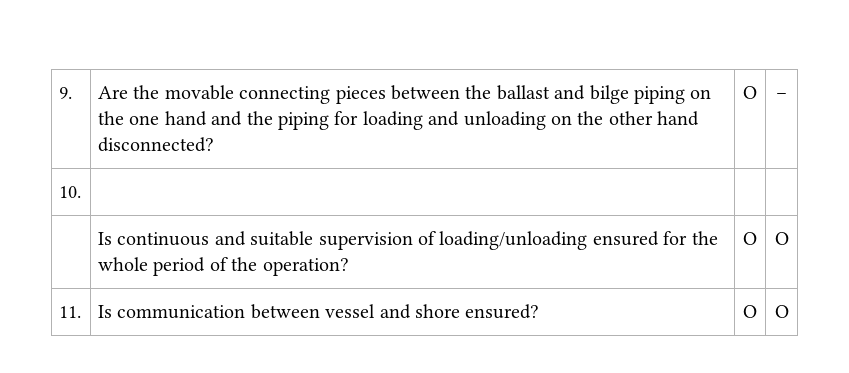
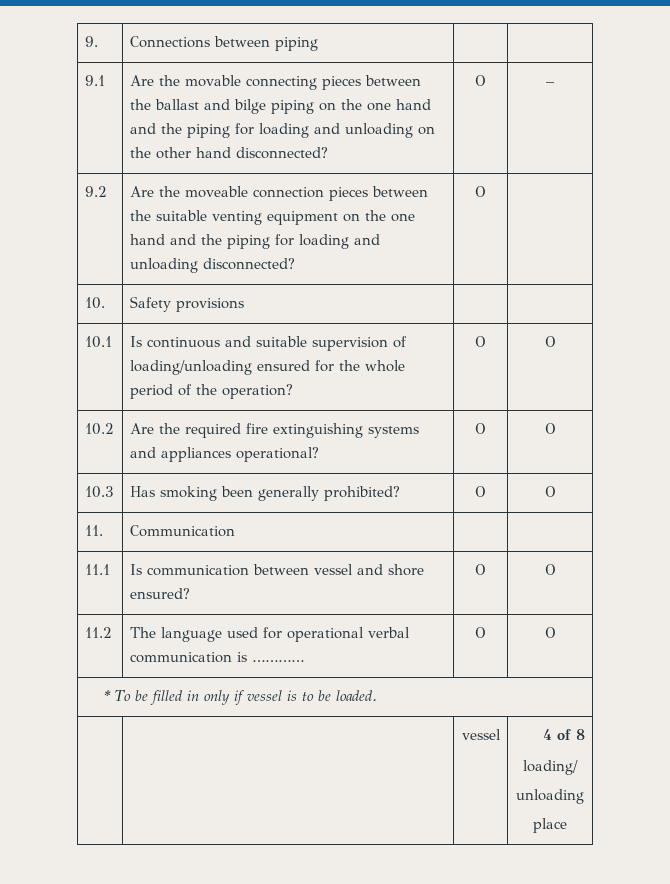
- 9. | Are the movable connecting pieces between the ballast and bilge piping on the one hand and the piping for loading and unloading on the other hand disconnected? | O | –
+ 9. | Connections between piping | |
+ 9.1 | Are the movable connecting pieces between the ballast and bilge piping on the one hand and the piping for loading and unloading on the other hand disconnected? | O | –
- 10. | | |
- | Is continuous and suitable supervision of loading/unloading ensured for the whole period of the operation? | O | O
+ 9.2 | Are the moveable connection pieces between the suitable venting equipment on the one hand and the piping for loading and unloading disconnected? | O |
+ 10. | Safety provisions | |
+ 10.1 | Is continuous and suitable supervision of loading/unloading ensured for the whole period of the operation? | O | O
+ 10.2 | Are the required fire extinguishing systems and appliances operational? | O | O
+ 10.3 | Has smoking been generally prohibited? | O | O
- 11. | Is communication between vessel and shore ensured? | O | O
+ 11. | Communication | |
+ 11.1 | Is communication between vessel and shore ensured? | O | O
+ 11.2 | The language used for operational verbal communication is ………… | O | O
+ * To be filled in only if vessel is to be loaded.
+ | | vessel | 4 of 8
+ loading/
+ unloading
+ place

